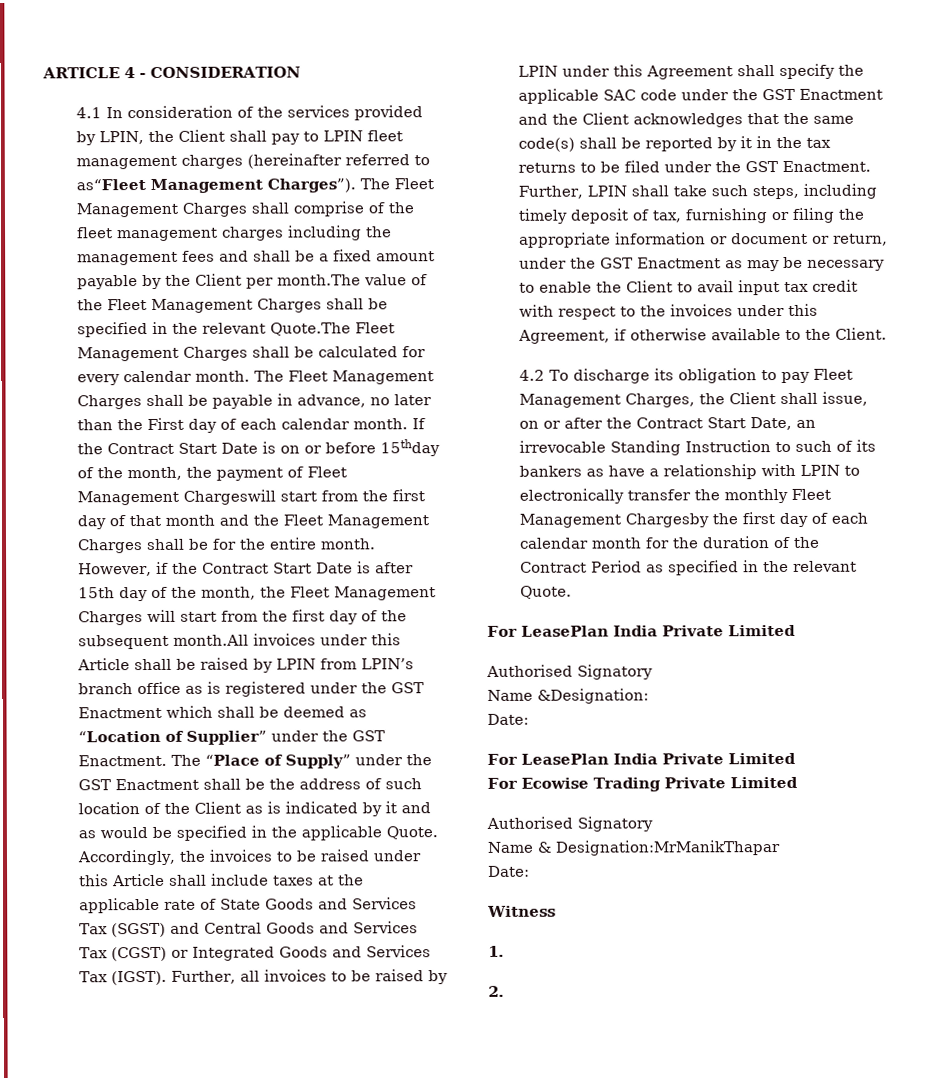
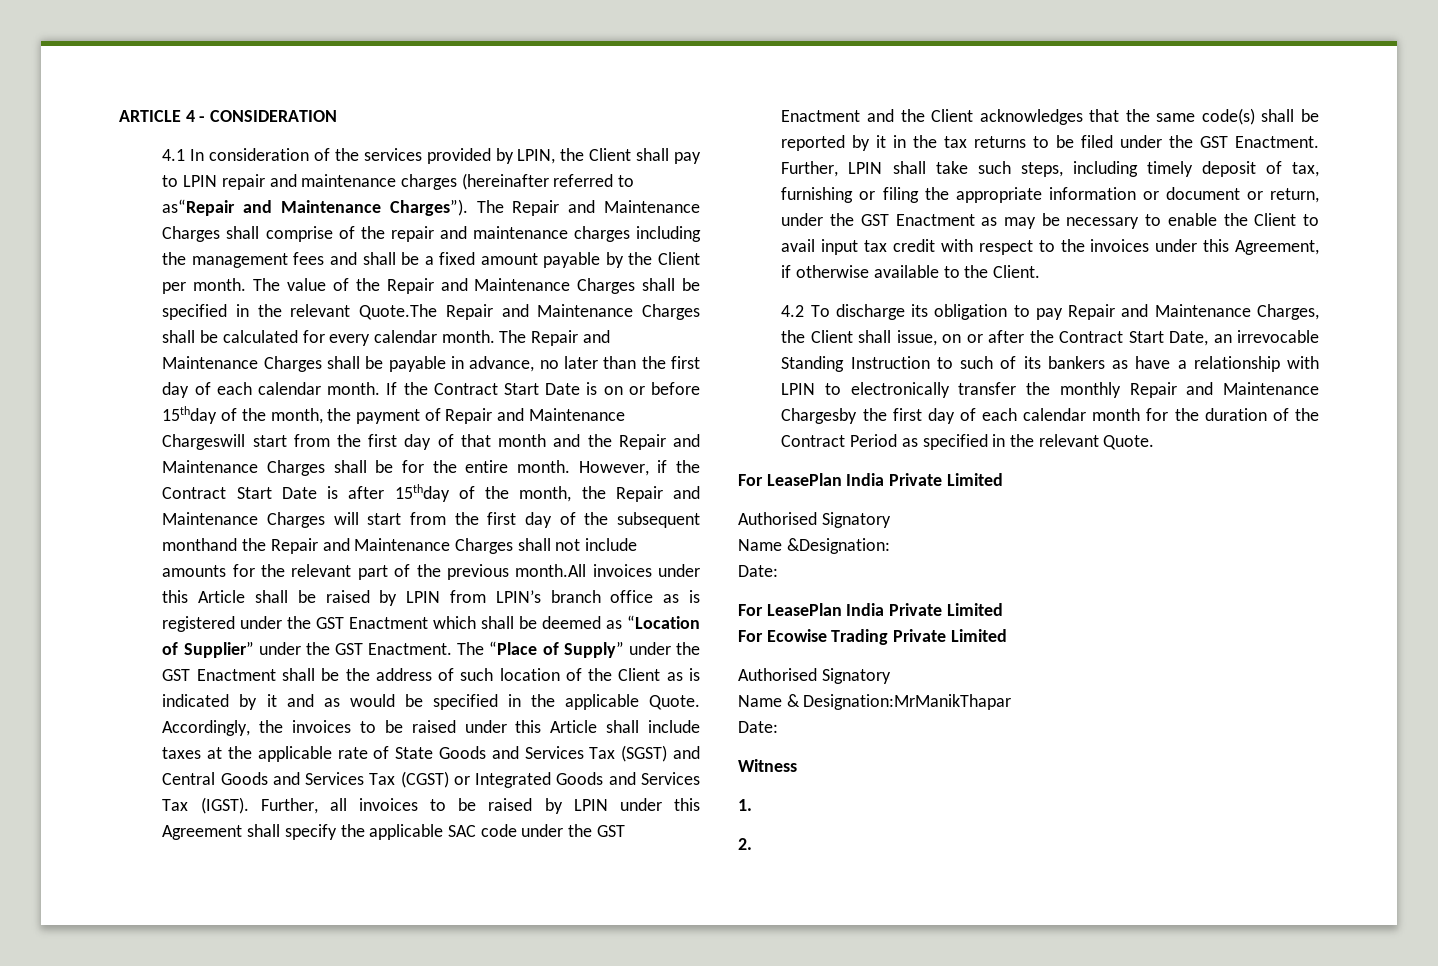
- 4.1 In consideration of the services provided by LPIN, the Client shall pay to LPIN fleet management charges (hereinafter referred to as“Fleet Management Charges”). The Fleet Management Charges shall comprise of the fleet management charges including the management fees and shall be a fixed amount payable by the Client per month.The value of the Fleet Management Charges shall be specified in the relevant Quote.The Fleet Management Charges shall be calculated for every calendar month.
+ 4.1 In consideration of the services provided by LPIN, the Client shall pay to LPIN repair and maintenance charges (hereinafter referred to as“Repair and Maintenance Charges”). The Repair and Maintenance Charges shall comprise of the repair and maintenance charges including the management fees and shall be a fixed amount payable by the Client per month. The value of the Repair and Maintenance Charges shall be specified in the relevant Quote.The Repair and Maintenance Charges shall be calculated for every calendar month.
- The Fleet Management Charges shall be payable in advance, no later than the First day of each calendar month.
+ The Repair and Maintenance Charges shall be payable in advance, no later than the first day of each calendar month.
- If the Contract Start Date is on or before 15thday of the month, the payment of Fleet Management Chargeswill start from the first day of that month and the Fleet Management Charges shall be for the entire month.
+ If the Contract Start Date is on or before 15thday of the month, the payment of Repair and Maintenance Chargeswill start from the first day of that month and the Repair and Maintenance Charges shall be for the entire month.
- However, if the Contract Start Date is after 15th day of the month, the Fleet Management Charges will start from the first day of the subsequent month.All invoices under this Article shall be raised by LPIN from LPIN’s branch office as is registered under the GST Enactment which shall be deemed as “Location of Supplier” under the GST Enactment.
+ However, if the Contract Start Date is after 15thday of the month, the Repair and Maintenance Charges will start from the first day of the subsequent monthand the Repair and Maintenance Charges shall not include amounts for the relevant part of the previous month.All invoices under this Article shall be raised by LPIN from LPIN’s branch office as is registered under the GST Enactment which shall be deemed as “Location of Supplier” under the GST Enactment.
- 4.2 To discharge its obligation to pay Fleet Management Charges, the Client shall issue, on or after the Contract Start Date, an irrevocable Standing Instruction to such of its bankers as have a relationship with LPIN to electronically transfer the monthly Fleet Management Chargesby the first day of each calendar month for the duration of the Contract Period as specified in the relevant Quote.
+ 4.2 To discharge its obligation to pay Repair and Maintenance Charges, the Client shall issue, on or after the Contract Start Date, an irrevocable Standing Instruction to such of its bankers as have a relationship with LPIN to electronically transfer the monthly Repair and Maintenance Chargesby the first day of each calendar month for the duration of the Contract Period as specified in the relevant Quote.

